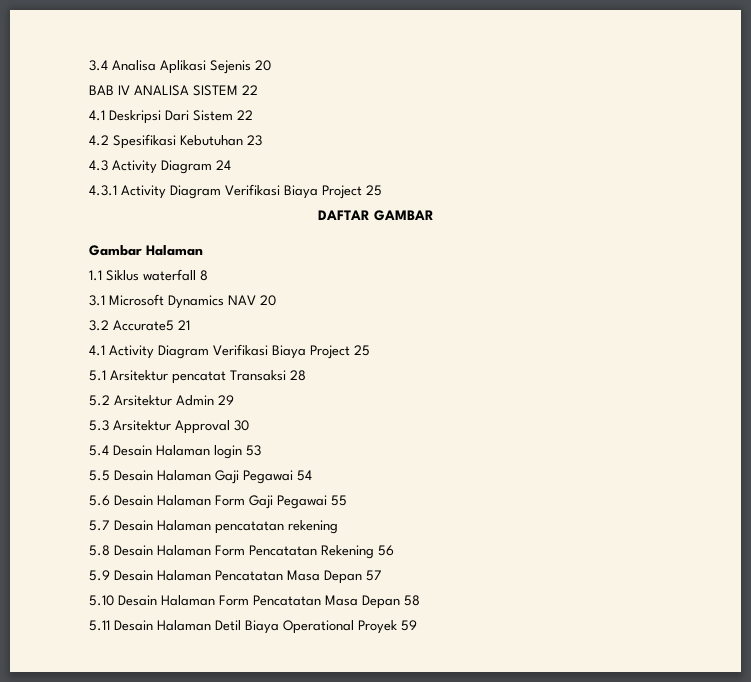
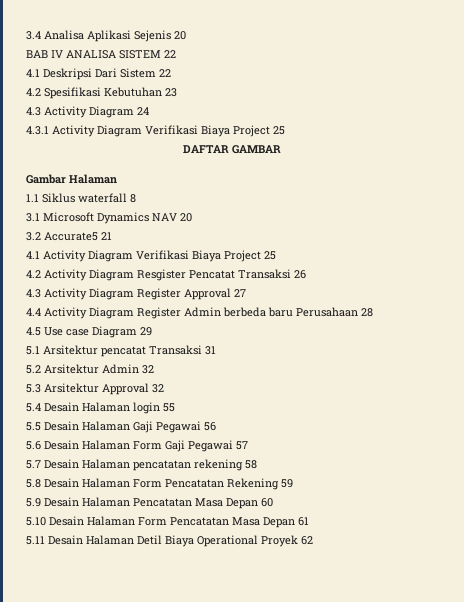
+ 4.2 Activity Diagram Resgister Pencatat Transaksi 26
+ 4.3 Activity Diagram Register Approval 27
+ 4.4 Activity Diagram Register Admin berbeda baru Perusahaan 28
+ 4.5 Use case Diagram 29
- 5.1 Arsitektur pencatat Transaksi 28
+ 5.1 Arsitektur pencatat Transaksi 31
- 5.2 Arsitektur Admin 29
+ 5.2 Arsitektur Admin 32
- 5.3 Arsitektur Approval 30
+ 5.3 Arsitektur Approval 32
- 5.4 Desain Halaman login 53
+ 5.4 Desain Halaman login 55
- 5.5 Desain Halaman Gaji Pegawai 54
+ 5.5 Desain Halaman Gaji Pegawai 56
- 5.6 Desain Halaman Form Gaji Pegawai 55
+ 5.6 Desain Halaman Form Gaji Pegawai 57
- 5.7 Desain Halaman pencatatan rekening
+ 5.7 Desain Halaman pencatatan rekening 58
- 5.8 Desain Halaman Form Pencatatan Rekening 56
+ 5.8 Desain Halaman Form Pencatatan Rekening 59
- 5.9 Desain Halaman Pencatatan Masa Depan 57
+ 5.9 Desain Halaman Pencatatan Masa Depan 60
- 5.10 Desain Halaman Form Pencatatan Masa Depan 58
+ 5.10 Desain Halaman Form Pencatatan Masa Depan 61
- 5.11 Desain Halaman Detil Biaya Operational Proyek 59
+ 5.11 Desain Halaman Detil Biaya Operational Proyek 62

